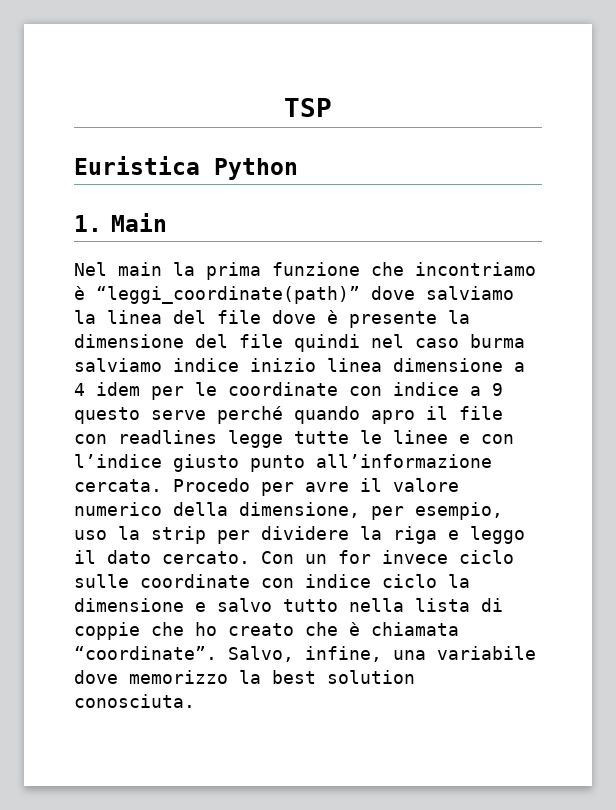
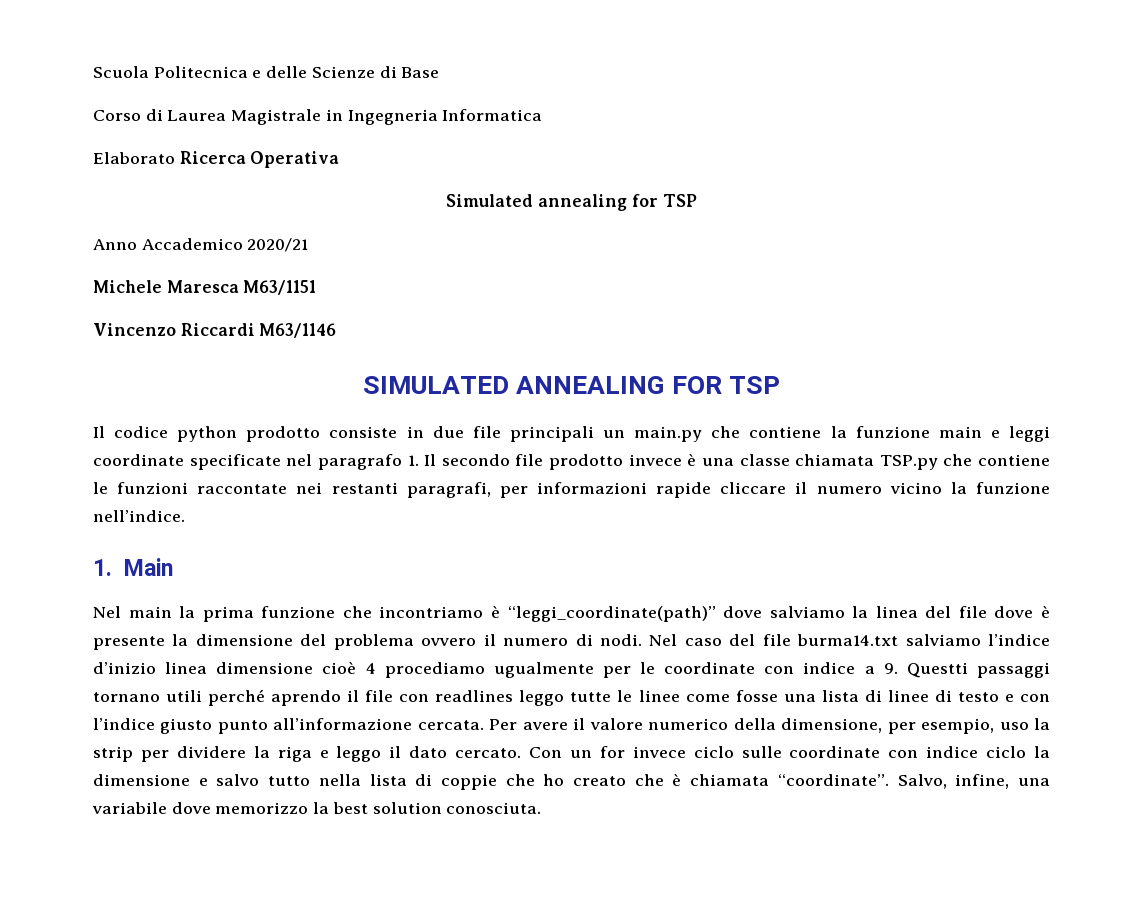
- TSP
- Euristica Python
+ Scuola Politecnica e delle Scienze di Base
+ Corso di Laurea Magistrale in Ingegneria Informatica
+ Elaborato Ricerca Operativa
+ Simulated annealing for TSP
+ Anno Accademico 2020/21
+ Michele Maresca M63/1151
+ Vincenzo Riccardi M63/1146
+ SIMULATED ANNEALING FOR TSP
+ Il codice python prodotto consiste in due file principali un main.py che contiene la funzione main e leggi coordinate specificate nel paragrafo 1. Il secondo file prodotto invece è una classe chiamata TSP.py che contiene le funzioni raccontate nei restanti paragrafi, per informazioni rapide cliccare il numero vicino la funzione nell’indice.
- Nel main la prima funzione che incontriamo è “leggi_coordinate(path)” dove salviamo la linea del file dove è presente la dimensione del file quindi nel caso burma salviamo indice inizio linea dimensione a 4 idem per le coordinate con indice a 9 questo serve perché quando apro il file con readlines legge tutte le linee e con l’indice giusto punto all’informazione cercata.
+ Nel main la prima funzione che incontriamo è “leggi_coordinate(path)” dove salviamo la linea del file dove è presente la dimensione del problema ovvero il numero di nodi. Nel caso del file burma14.txt salviamo l’indice d’inizio linea dimensione cioè 4 procediamo ugualmente per le coordinate con indice a 9. Questti passaggi tornano utili perché aprendo il file con readlines leggo tutte le linee come fosse una lista di linee di testo e con l’indice giusto punto all’informazione cercata.
- Procedo per avre il valore numerico della dimensione, per esempio, uso la strip per dividere la riga e leggo il dato cercato.
+ Per avere il valore numerico della dimensione, per esempio, uso la strip per dividere la riga e leggo il dato cercato.

